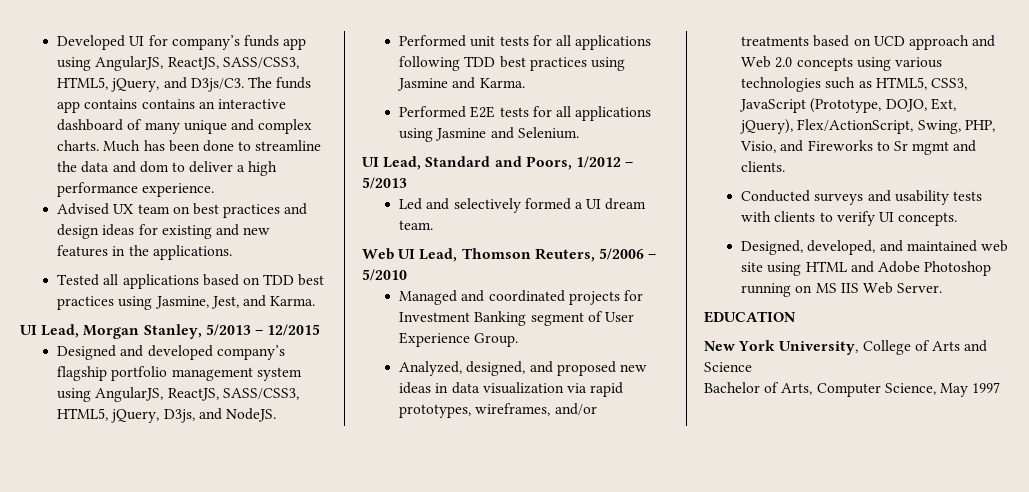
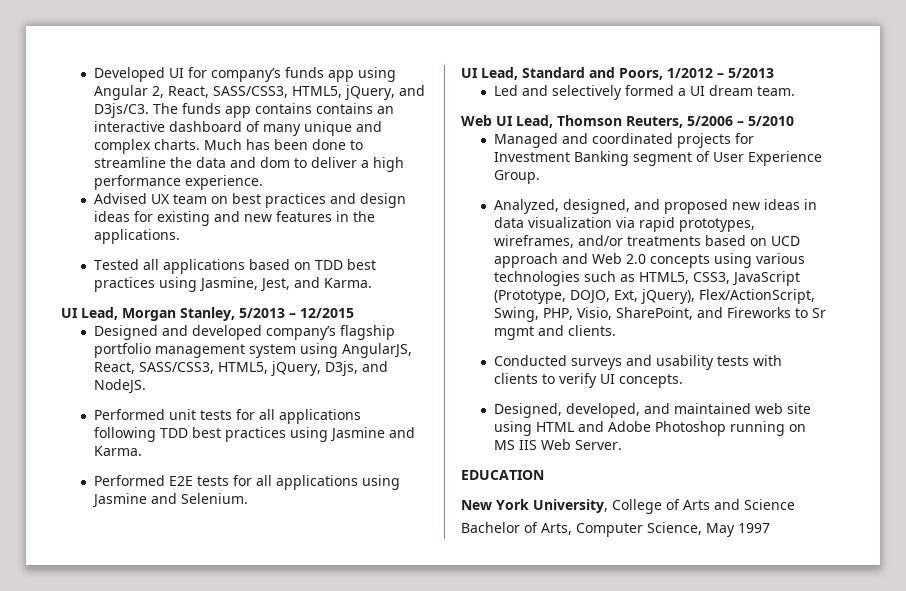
- Developed UI for company’s funds app using AngularJS, ReactJS, SASS/CSS3, HTML5, jQuery, and D3js/C3.
+ Developed UI for company’s funds app using Angular 2, React, SASS/CSS3, HTML5, jQuery, and D3js/C3.
- Designed and developed company’s flagship portfolio management system using AngularJS, ReactJS, SASS/CSS3, HTML5, jQuery, D3js, and NodeJS.
+ Designed and developed company’s flagship portfolio management system using AngularJS, React, SASS/CSS3, HTML5, jQuery, D3js, and NodeJS.
- Analyzed, designed, and proposed new ideas in data visualization via rapid prototypes, wireframes, and/or treatments based on UCD approach and Web 2.0 concepts using various technologies such as HTML5, CSS3, JavaScript (Prototype, DOJO, Ext, jQuery), Flex/ActionScript, Swing, PHP, Visio, and Fireworks to Sr mgmt and clients.
+ Analyzed, designed, and proposed new ideas in data visualization via rapid prototypes, wireframes, and/or treatments based on UCD approach and Web 2.0 concepts using various technologies such as HTML5, CSS3, JavaScript (Prototype, DOJO, Ext, jQuery), Flex/ActionScript, Swing, PHP, Visio, SharePoint, and Fireworks to Sr mgmt and clients.

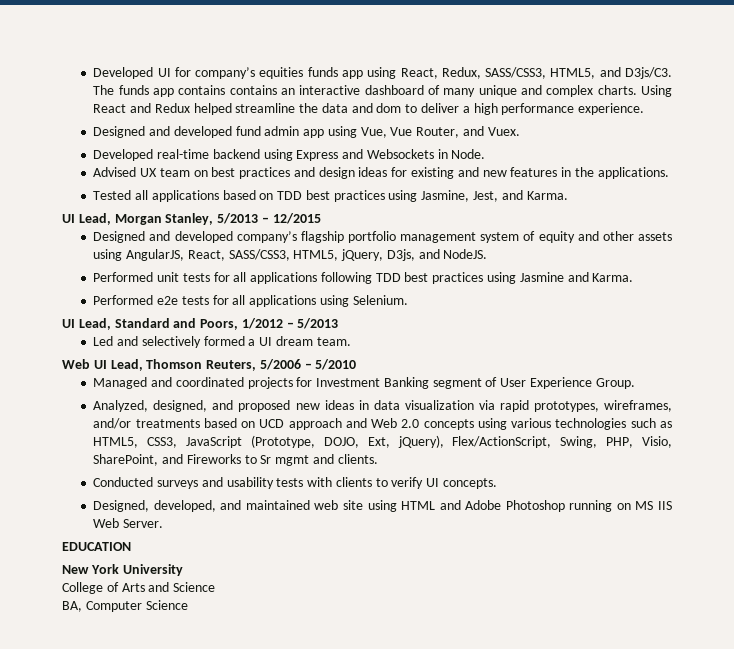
- Developed UI for company’s funds app using Angular 2, React, SASS/CSS3, HTML5, jQuery, and D3js/C3.
+ Developed UI for company’s equities funds app using React, Redux, SASS/CSS3, HTML5, and D3js/C3.
- Much has been done to streamline the data and dom to deliver a high performance experience.
+ Using React and Redux helped streamline the data and dom to deliver a high performance experience.
+ Designed and developed fund admin app using Vue, Vue Router, and Vuex.
+ Developed real-time backend using Express and Websockets in Node.
- Designed and developed company’s flagship portfolio management system using AngularJS, React, SASS/CSS3, HTML5, jQuery, D3js, and NodeJS.
+ Designed and developed company’s flagship portfolio management system of equity and other assets using AngularJS, React, SASS/CSS3, HTML5, jQuery, D3js, and NodeJS.
- Performed E2E tests for all applications using Jasmine and Selenium.
+ Performed e2e tests for all applications using Selenium.
- New York University, College of Arts and Science
+ New York University
+ College of Arts and Science
- Bachelor of Arts, Computer Science, May 1997
+ BA, Computer Science

